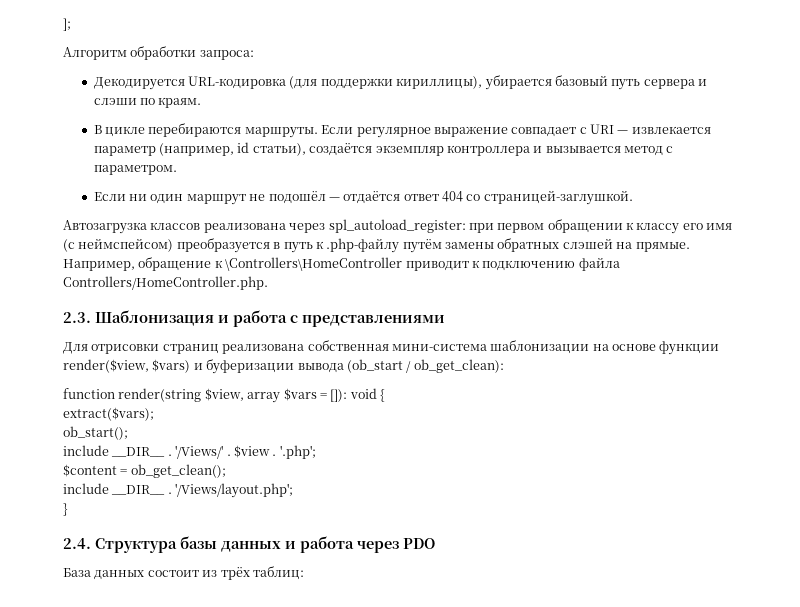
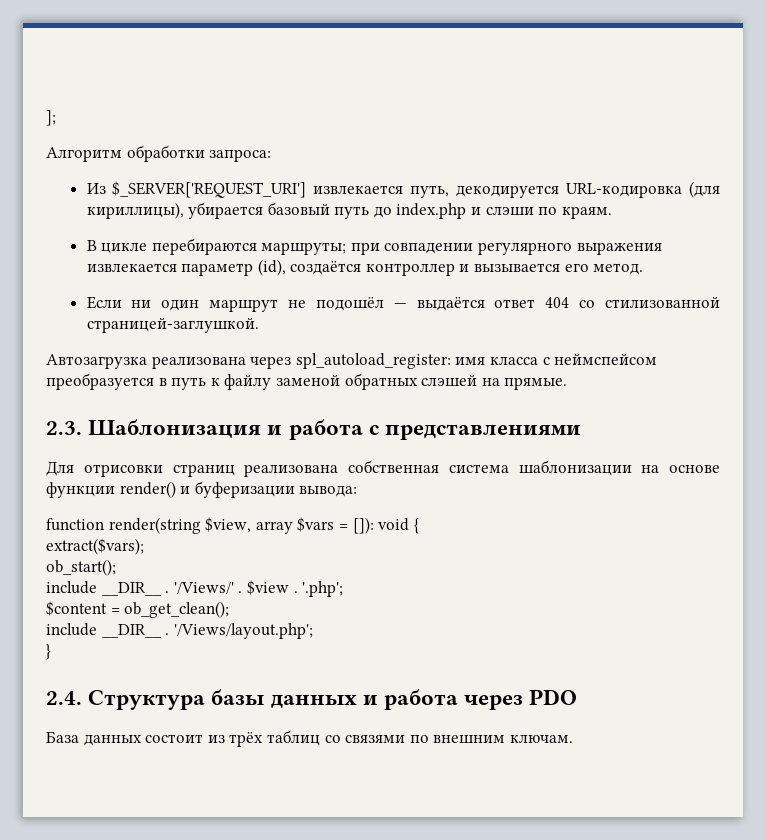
- Декодируется URL-кодировка (для поддержки кириллицы), убирается базовый путь сервера и слэши по краям.
+ Из $_SERVER['REQUEST_URI'] извлекается путь, декодируется URL-кодировка (для кириллицы), убирается базовый путь до index.php и слэши по краям.
- В цикле перебираются маршруты. Если регулярное выражение совпадает с URI — извлекается параметр (например, id статьи), создаётся экземпляр контроллера и вызывается метод с параметром.
+ В цикле перебираются маршруты; при совпадении регулярного выражения извлекается параметр (id), создаётся контроллер и вызывается его метод.
- Если ни один маршрут не подошёл — отдаётся ответ 404 со страницей-заглушкой.
+ Если ни один маршрут не подошёл — выдаётся ответ 404 со стилизованной страницей-заглушкой.
- Автозагрузка классов реализована через spl_autoload_register: при первом обращении к классу его имя (с неймспейсом) преобразуется в путь к .php-файлу путём замены обратных слэшей на прямые. Например, обращение к \Controllers\HomeController приводит к подключению файла Controllers/HomeController.php.
+ Автозагрузка реализована через spl_autoload_register: имя класса с неймспейсом преобразуется в путь к файлу заменой обратных слэшей на прямые.
- Для отрисовки страниц реализована собственная мини-система шаблонизации на основе функции render($view, $vars) и буферизации вывода (ob_start / ob_get_clean):
+ Для отрисовки страниц реализована собственная система шаблонизации на основе функции render() и буферизации вывода:
- База данных состоит из трёх таблиц:
+ База данных состоит из трёх таблиц со связями по внешним ключам.

